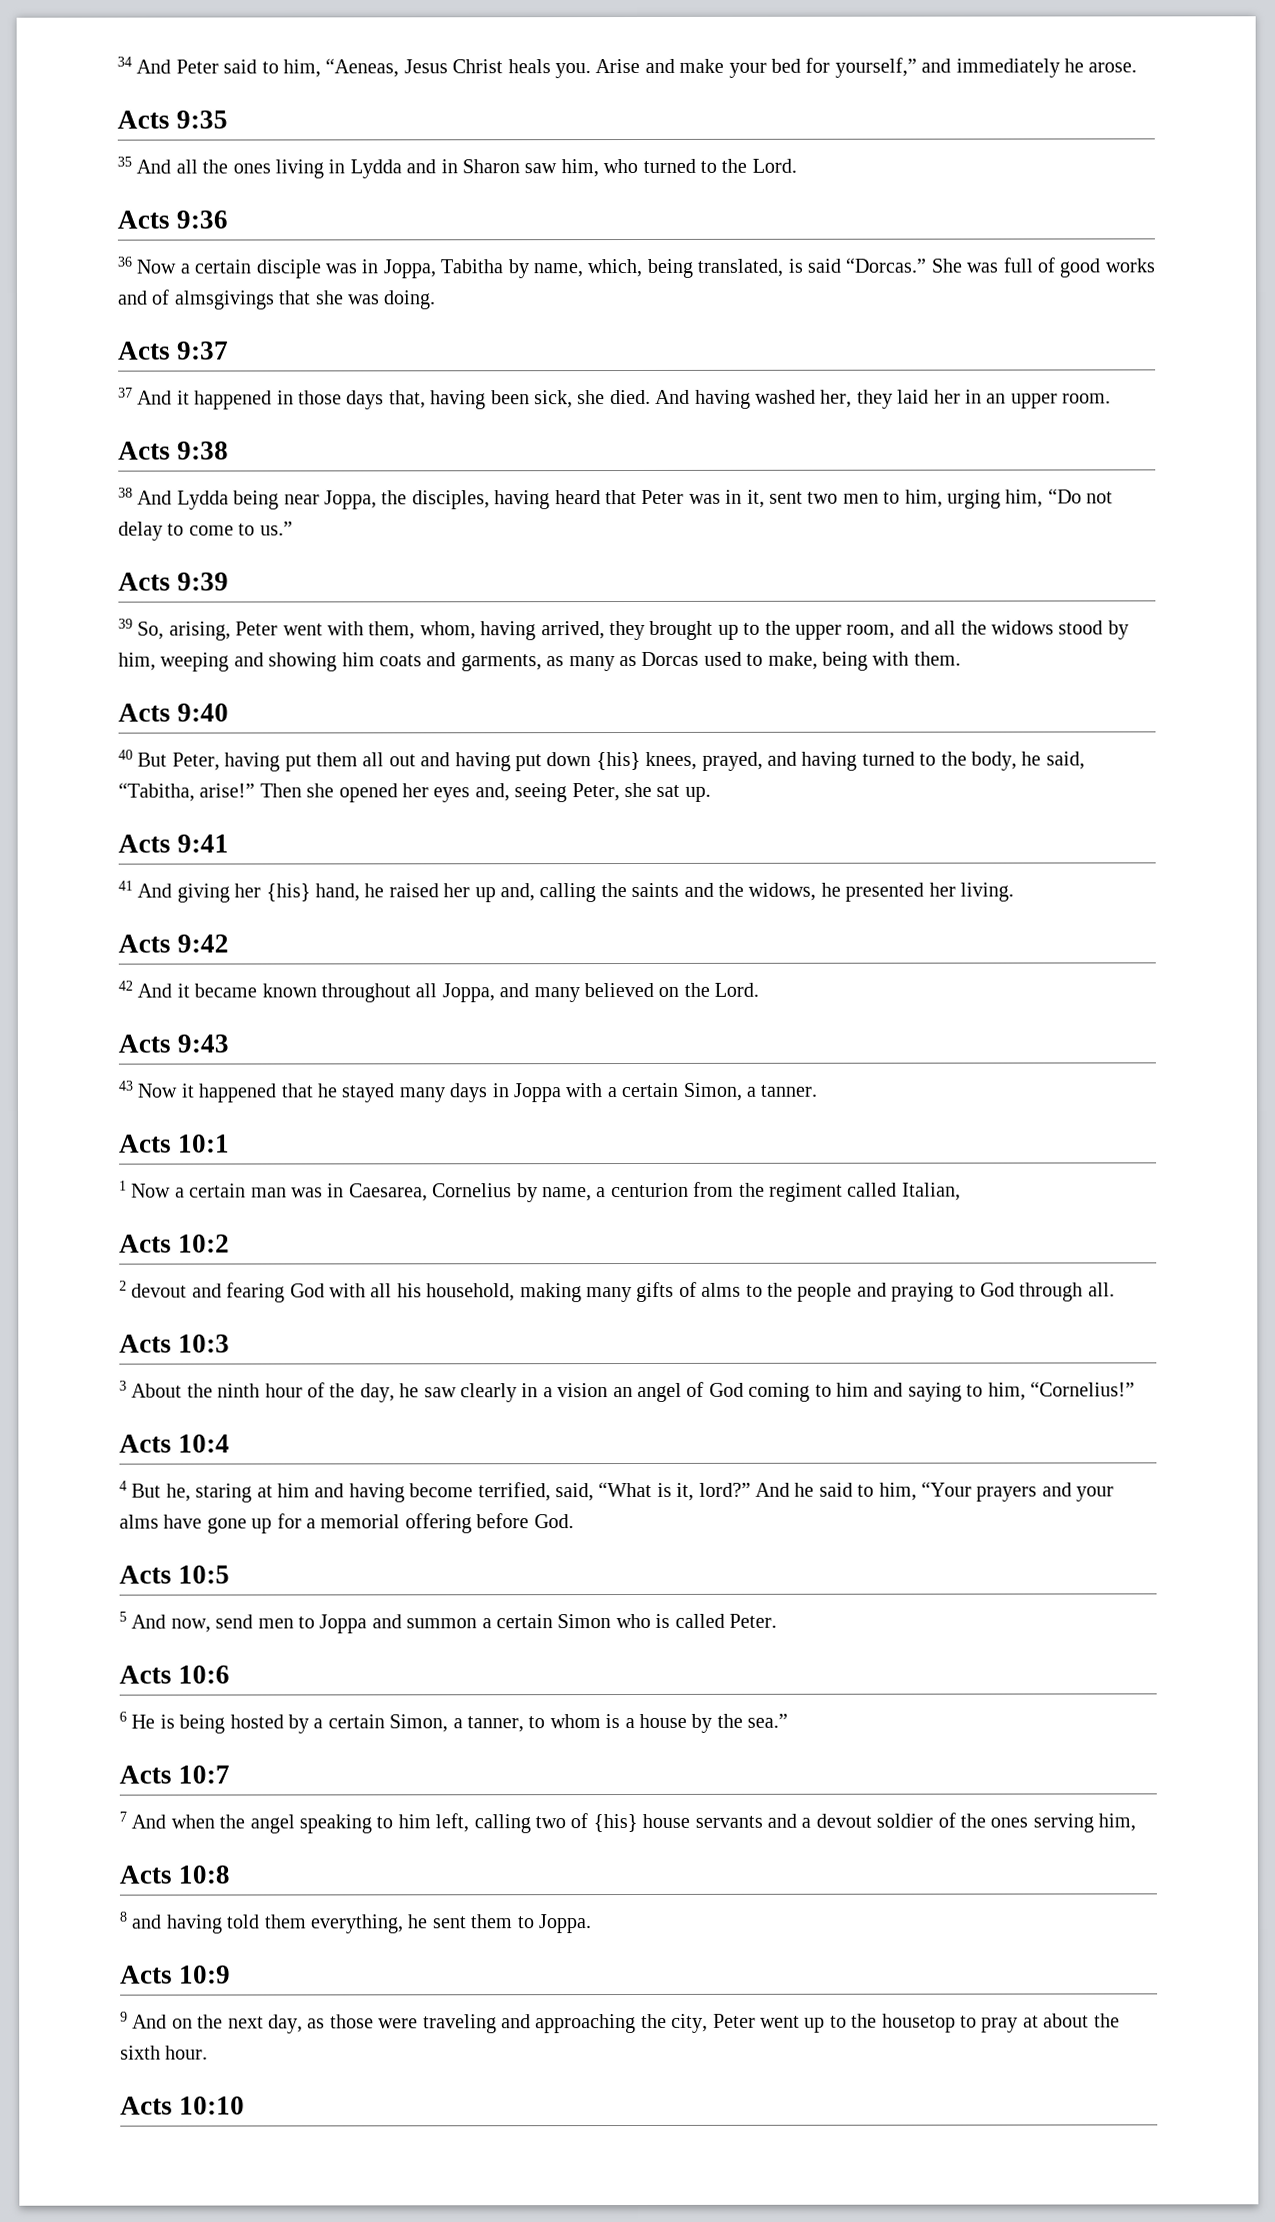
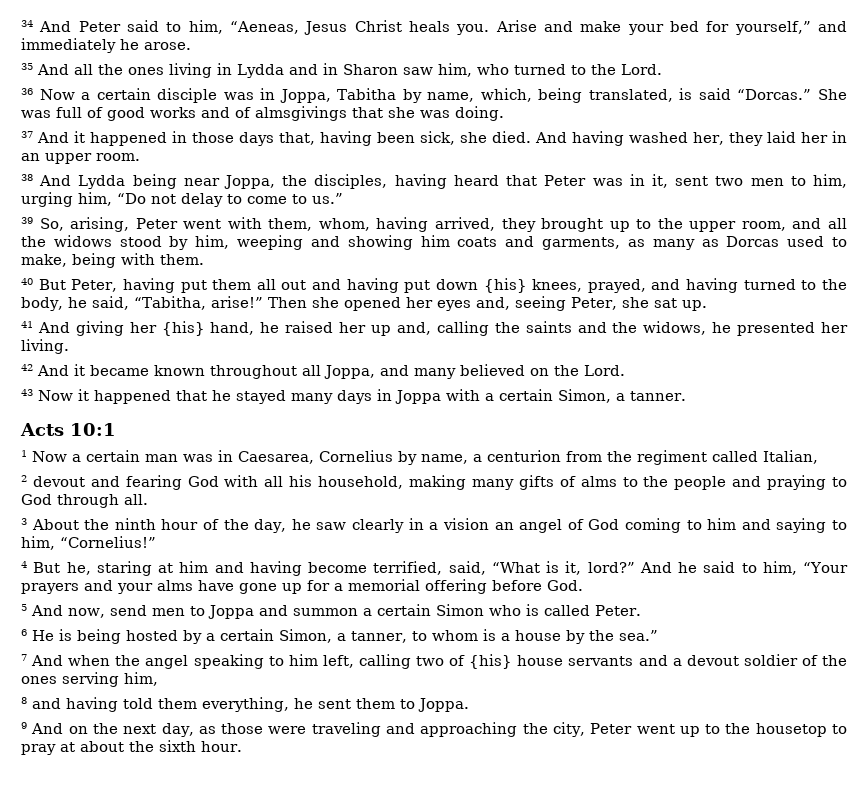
- Acts 9:35
- Acts 9:36
- Acts 9:37
- Acts 9:38
- Acts 9:39
- Acts 9:40
- Acts 9:41
- Acts 9:42
- Acts 9:43
- Acts 10:2
- Acts 10:3
- Acts 10:4
- Acts 10:5
- Acts 10:6
- Acts 10:7
- Acts 10:8
- Acts 10:9
- Acts 10:10

